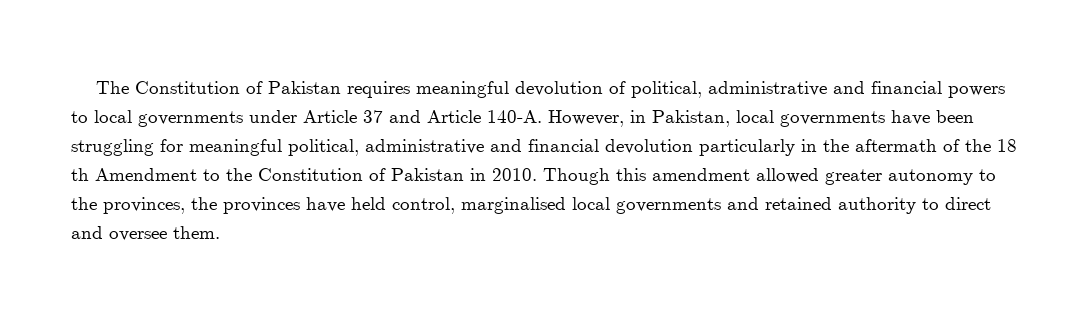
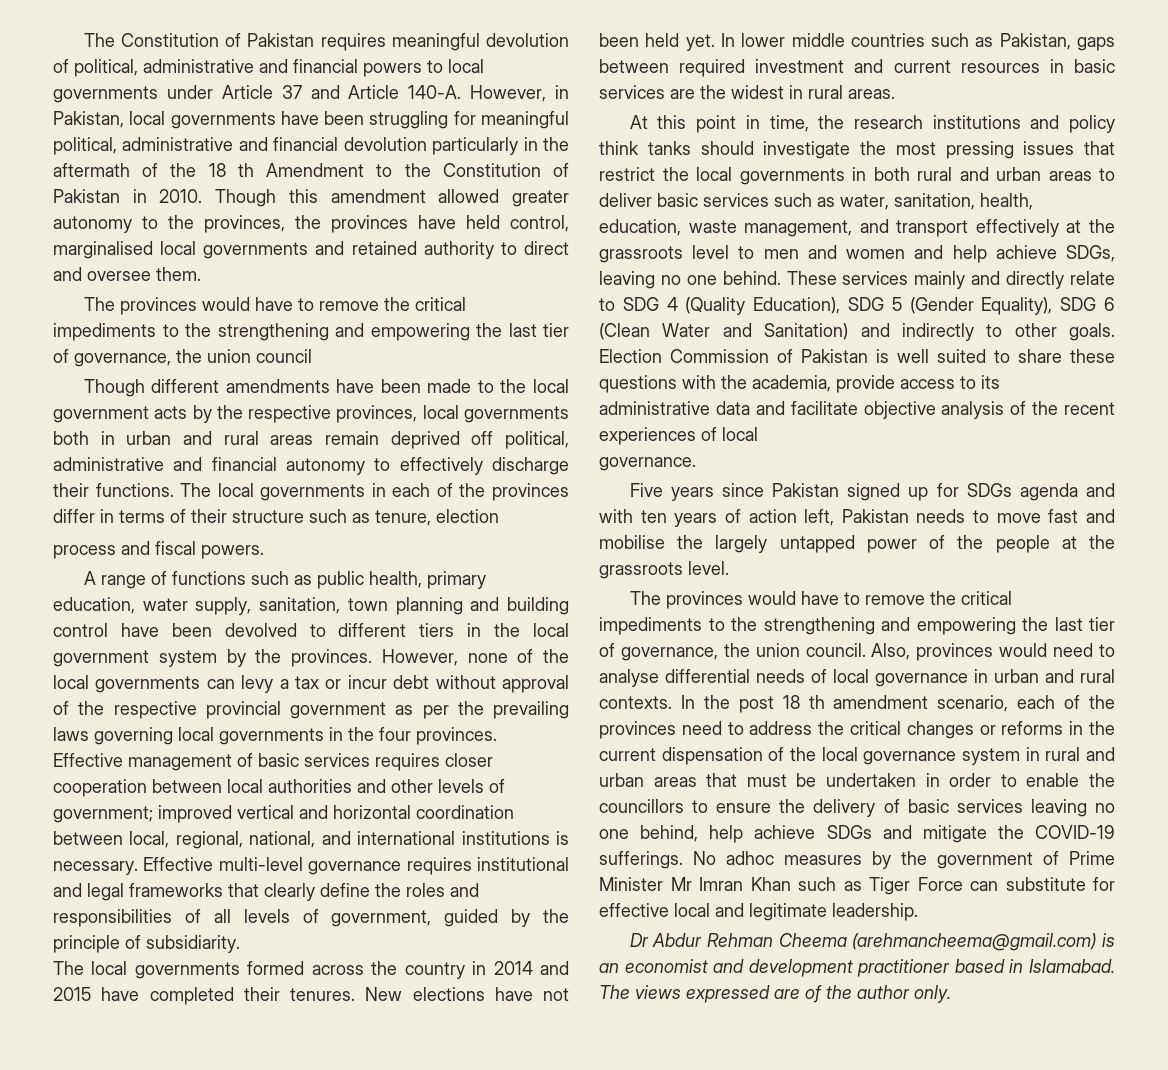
+ The provinces would have to remove the critical impediments to the strengthening and empowering the last tier of governance, the union council
+ Though different amendments have been made to the local government acts by the respective provinces, local governments both in urban and rural areas remain deprived off political, administrative and financial autonomy to effectively discharge their functions. The local governments in each of the provinces differ in terms of their structure such as tenure, election
+ process and fiscal powers.
+ A range of functions such as public health, primary education, water supply, sanitation, town planning and building control have been devolved to different tiers in the local government system by the provinces. However, none of the local governments can levy a tax or incur debt without approval of the respective provincial government as per the prevailing laws governing local governments in the four provinces. Effective management of basic services requires closer cooperation between local authorities and other levels of government; improved vertical and horizontal coordination between local, regional, national, and international institutions is necessary. Effective multi-level governance requires institutional and legal frameworks that clearly define the roles and responsibilities of all levels of government, guided by the principle of subsidiarity.
+ The local governments formed across the country in 2014 and 2015 have completed their tenures. New elections have not been held yet. In lower middle countries such as Pakistan, gaps between required investment and current resources in basic services are the widest in rural areas.
+ At this point in time, the research institutions and policy think tanks should investigate the most pressing issues that restrict the local governments in both rural and urban areas to deliver basic services such as water, sanitation, health, education, waste management, and transport effectively at the grassroots level to men and women and help achieve SDGs, leaving no one behind. These services mainly and directly relate to SDG 4 (Quality Education), SDG 5 (Gender Equality), SDG 6 (Clean Water and Sanitation) and indirectly to other goals. Election Commission of Pakistan is well suited to share these questions with the academia, provide access to its administrative data and facilitate objective analysis of the recent experiences of local
+ governance.
+ Five years since Pakistan signed up for SDGs agenda and with ten years of action left, Pakistan needs to move fast and mobilise the largely untapped power of the people at the grassroots level.
+ The provinces would have to remove the critical impediments to the strengthening and empowering the last tier of governance, the union council. Also, provinces would need to analyse differential needs of local governance in urban and rural contexts. In the post 18 th amendment scenario, each of the provinces need to address the critical changes or reforms in the current dispensation of the local governance system in rural and urban areas that must be undertaken in order to enable the councillors to ensure the delivery of basic services leaving no one behind, help achieve SDGs and mitigate the COVID-19 sufferings. No adhoc measures by the government of Prime Minister Mr Imran Khan such as Tiger Force can substitute for effective local and legitimate leadership.
+ Dr Abdur Rehman Cheema (arehmancheema@gmail.com) is an economist and development practitioner based in Islamabad. The views expressed are of the author only.

